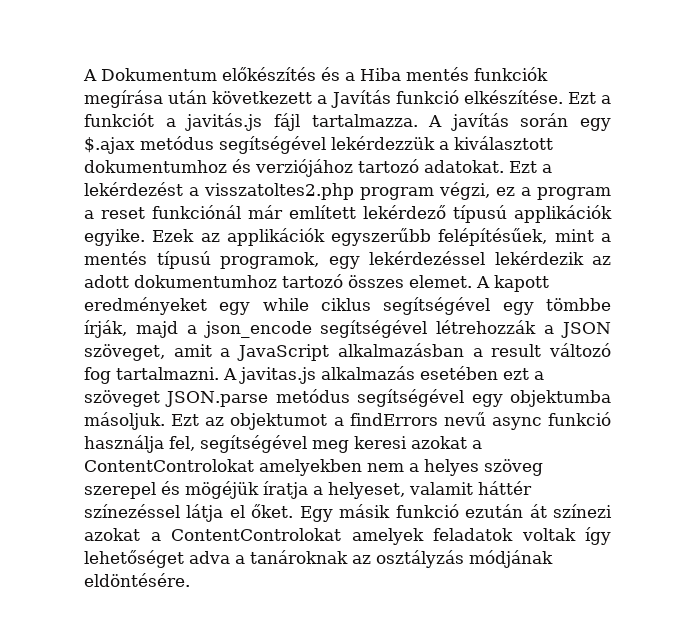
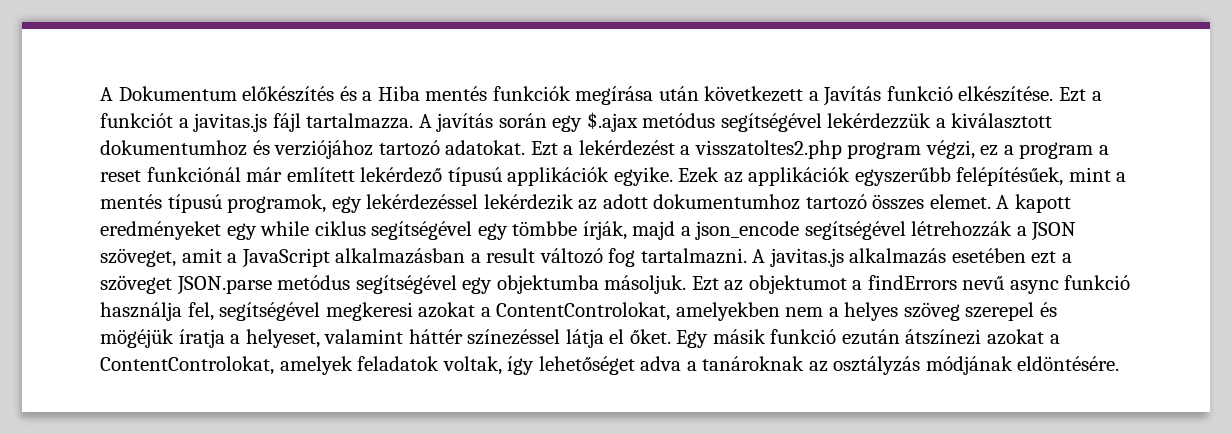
- Ezt a funkciót a javitás.js fájl tartalmazza.
+ Ezt a funkciót a javitas.js fájl tartalmazza.
- Ezt az objektumot a findErrors nevű async funkció használja fel, segítségével meg keresi azokat a ContentControlokat amelyekben nem a helyes szöveg szerepel és mögéjük íratja a helyeset, valamit háttér színezéssel látja el őket.
+ Ezt az objektumot a findErrors nevű async funkció használja fel, segítségével megkeresi azokat a ContentControlokat, amelyekben nem a helyes szöveg szerepel és mögéjük íratja a helyeset, valamint háttér színezéssel látja el őket.
- Egy másik funkció ezután át színezi azokat a ContentControlokat amelyek feladatok voltak így lehetőséget adva a tanároknak az osztályzás módjának eldöntésére.
+ Egy másik funkció ezután átszínezi azokat a ContentControlokat, amelyek feladatok voltak, így lehetőséget adva a tanároknak az osztályzás módjának eldöntésére.

